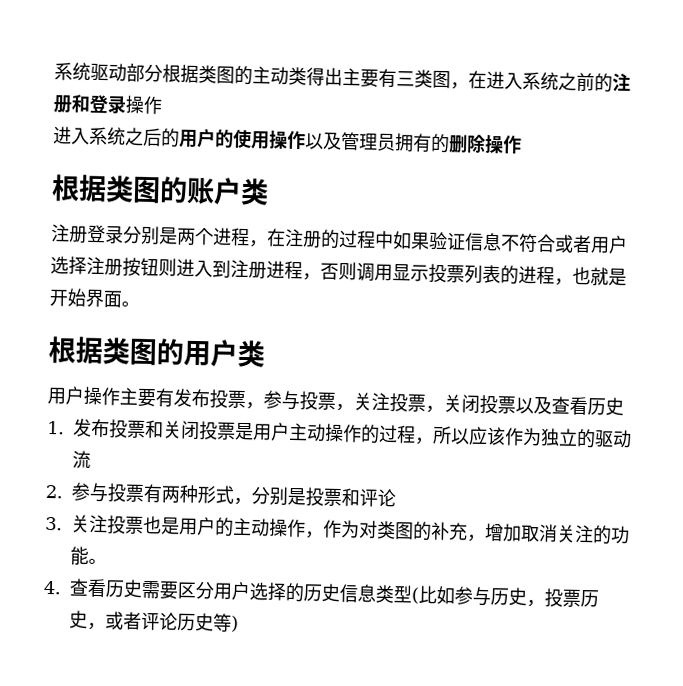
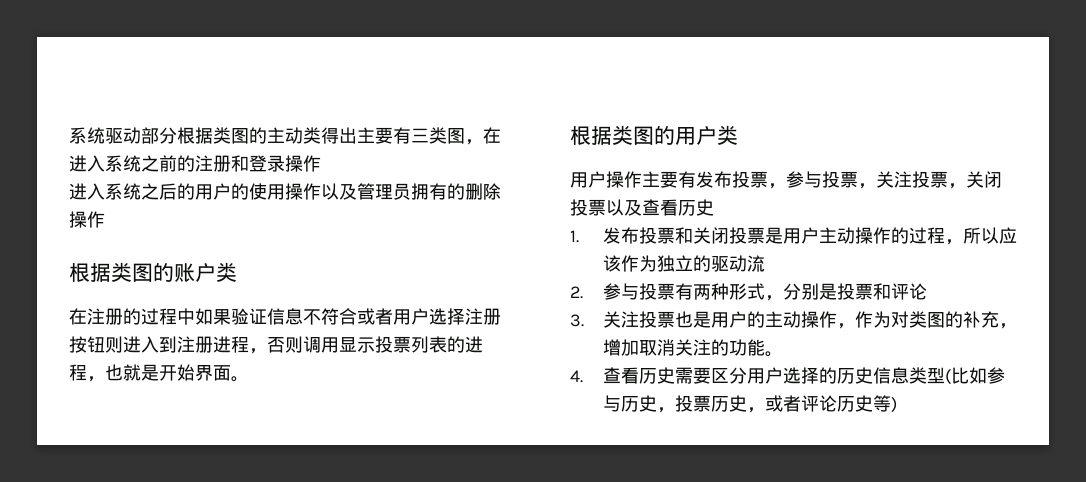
- 注册登录分别是两个进程，在注册的过程中如果验证信息不符合或者用户选择注册按钮则进入到注册进程，否则调用显示投票列表的进程，也就是开始界面。
+ 在注册的过程中如果验证信息不符合或者用户选择注册按钮则进入到注册进程，否则调用显示投票列表的进程，也就是开始界面。

